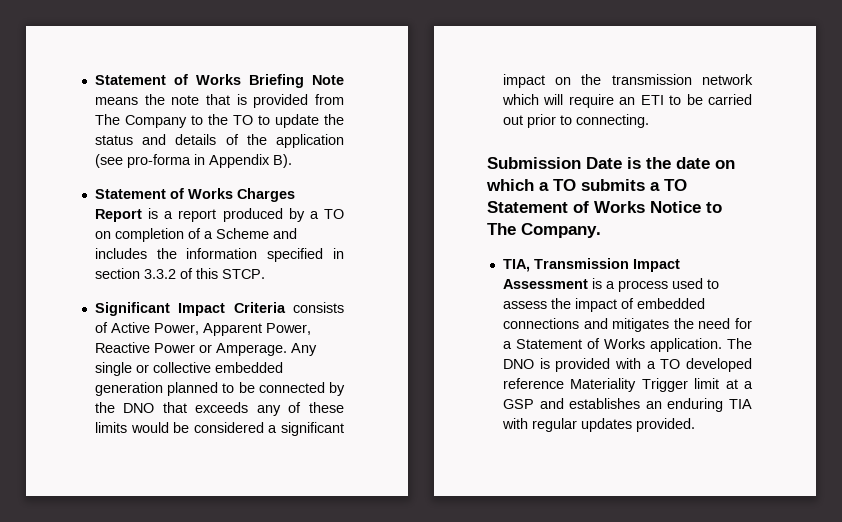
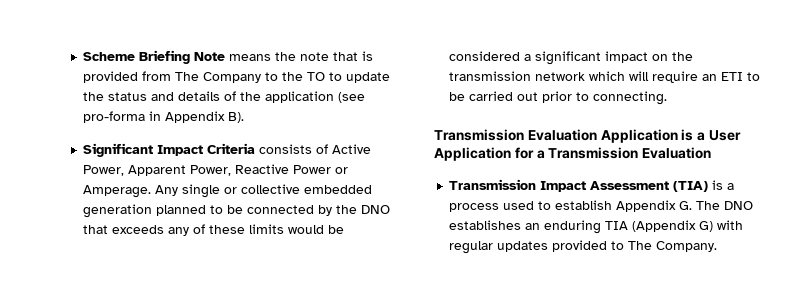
- Statement of Works Briefing Note means the note that is provided from The Company to the TO to update the status and details of the application (see pro-forma in Appendix B).
+ Scheme Briefing Note means the note that is provided from The Company to the TO to update the status and details of the application (see pro-forma in Appendix B).
- Statement of Works Charges Report is a report produced by a TO on completion of a Scheme and includes the information specified in section 3.3.2 of this STCP.
- Submission Date is the date on which a TO submits a TO Statement of Works Notice to The Company.
- TIA, Transmission Impact Assessment is a process used to assess the impact of embedded connections and mitigates the need for a Statement of Works application. The DNO is provided with a TO developed reference Materiality Trigger limit at a GSP and establishes an enduring TIA with regular updates provided.
+ Transmission Evaluation Application is a User Application for a Transmission Evaluation
+ Transmission Impact Assessment (TIA) is a process used to establish Appendix G. The DNO establishes an enduring TIA (Appendix G) with regular updates provided to The Company.

